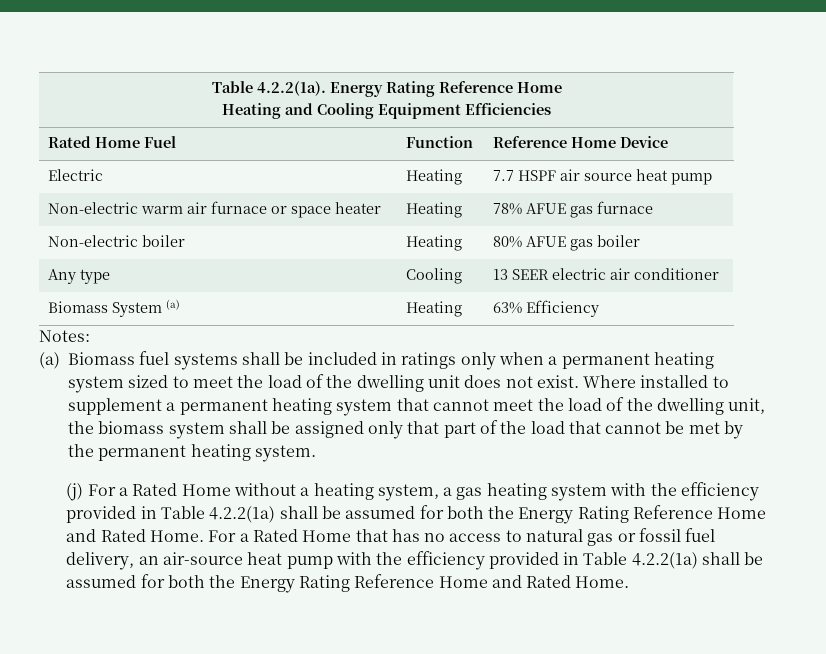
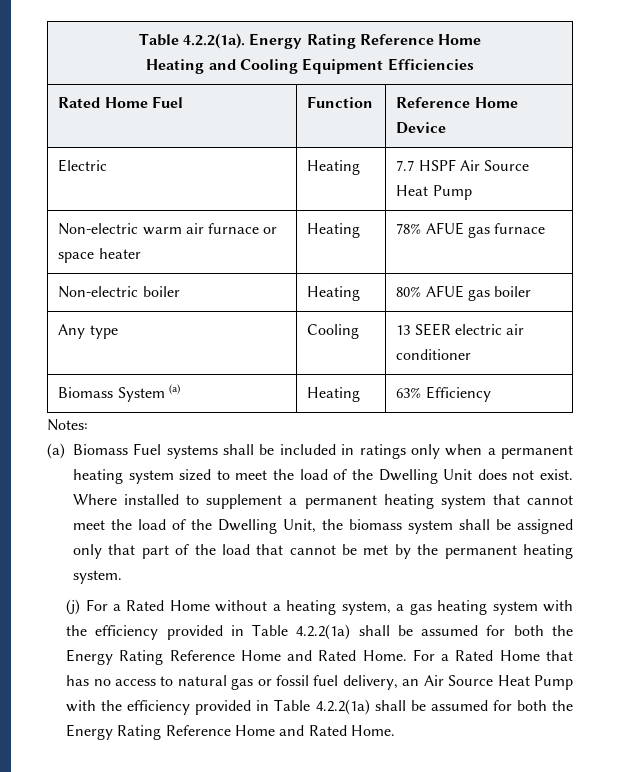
- Electric | Heating | 7.7 HSPF air source heat pump
+ Electric | Heating | 7.7 HSPF Air Source Heat Pump
- (a) Biomass fuel systems shall be included in ratings only when a permanent heating system sized to meet the load of the dwelling unit does not exist.
+ (a) Biomass Fuel systems shall be included in ratings only when a permanent heating system sized to meet the load of the Dwelling Unit does not exist.
- Where installed to supplement a permanent heating system that cannot meet the load of the dwelling unit, the biomass system shall be assigned only that part of the load that cannot be met by the permanent heating system.
+ Where installed to supplement a permanent heating system that cannot meet the load of the Dwelling Unit, the biomass system shall be assigned only that part of the load that cannot be met by the permanent heating system.
- For a Rated Home that has no access to natural gas or fossil fuel delivery, an air-source heat pump with the efficiency provided in Table 4.2.2(1a) shall be assumed for both the Energy Rating Reference Home and Rated Home.
+ For a Rated Home that has no access to natural gas or fossil fuel delivery, an Air Source Heat Pump with the efficiency provided in Table 4.2.2(1a) shall be assumed for both the Energy Rating Reference Home and Rated Home.

